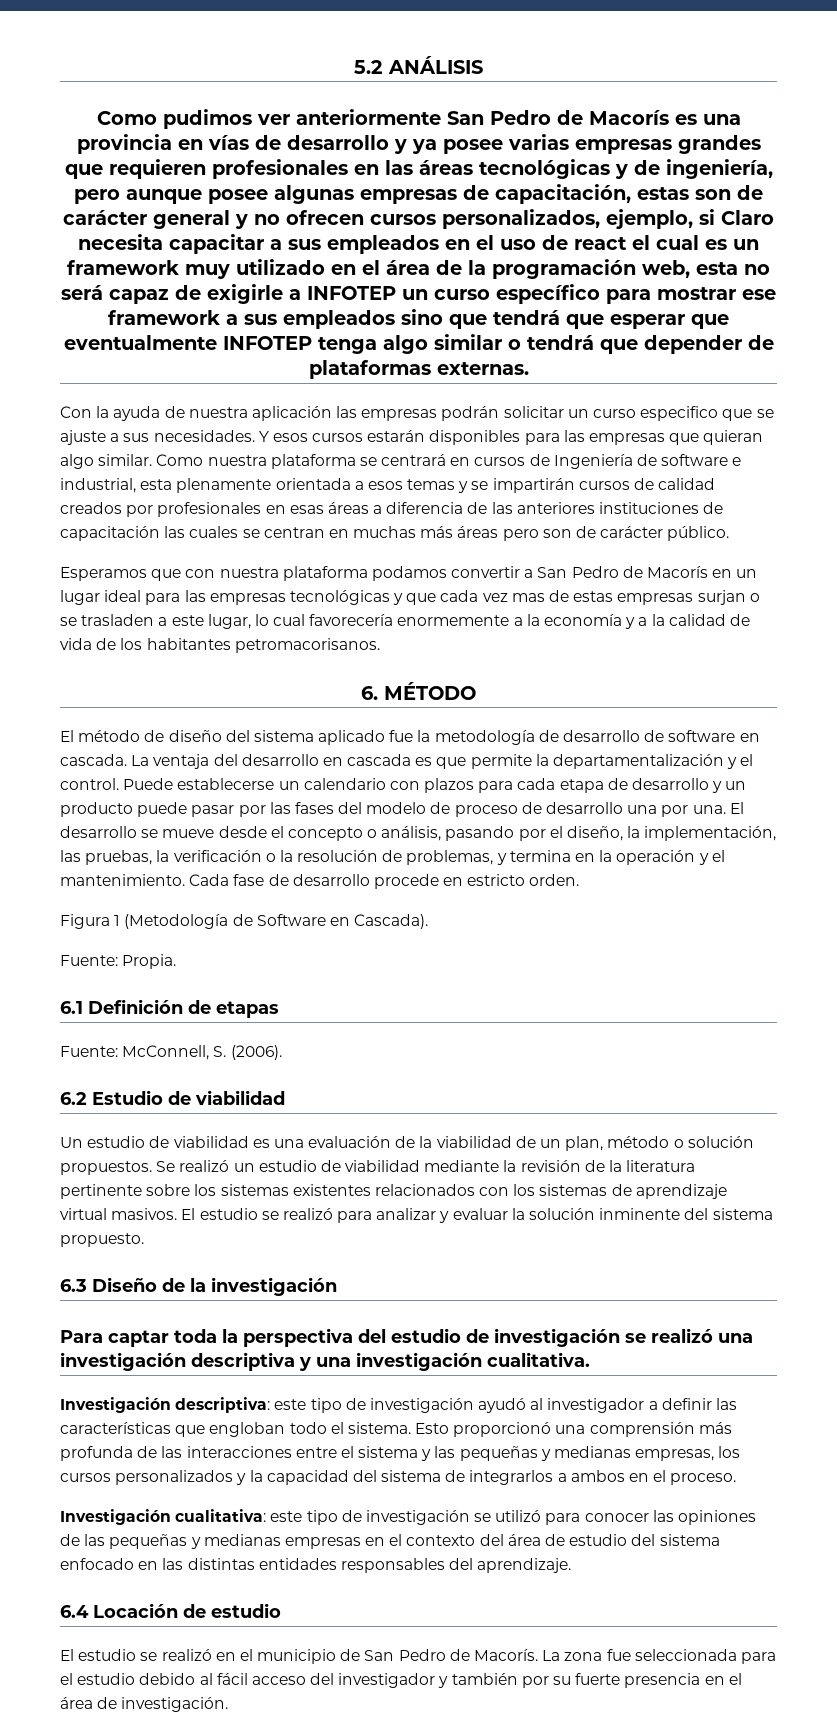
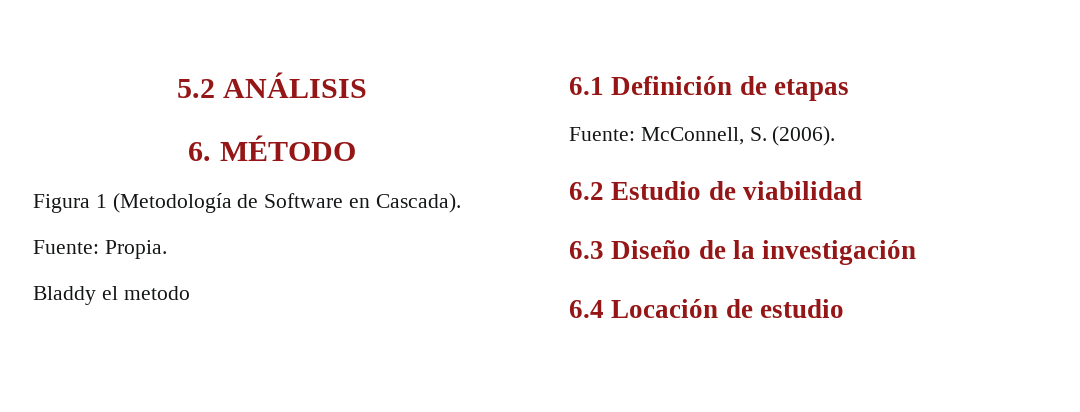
- Como pudimos ver anteriormente San Pedro de Macorís es una provincia en vías de desarrollo y ya posee varias empresas grandes que requieren profesionales en las áreas tecnológicas y de ingeniería, pero aunque posee algunas empresas de capacitación, estas son de carácter general y no ofrecen cursos personalizados, ejemplo, si Claro necesita capacitar a sus empleados en el uso de react el cual es un framework muy utilizado en el área de la programación web, esta no será capaz de exigirle a INFOTEP un curso específico para mostrar ese framework a sus empleados sino que tendrá que esperar que eventualmente INFOTEP tenga algo similar o tendrá que depender de plataformas externas.
- Con la ayuda de nuestra aplicación las empresas podrán solicitar un curso especifico que se ajuste a sus necesidades. Y esos cursos estarán disponibles para las empresas que quieran algo similar. Como nuestra plataforma se centrará en cursos de Ingeniería de software e industrial, esta plenamente orientada a esos temas y se impartirán cursos de calidad creados por profesionales en esas áreas a diferencia de las anteriores instituciones de capacitación las cuales se centran en muchas más áreas pero son de carácter público.
- Esperamos que con nuestra plataforma podamos convertir a San Pedro de Macorís en un lugar ideal para las empresas tecnológicas y que cada vez mas de estas empresas surjan o se trasladen a este lugar, lo cual favorecería enormemente a la economía y a la calidad de vida de los habitantes petromacorisanos.
  6. MÉTODO
- El método de diseño del sistema aplicado fue la metodología de desarrollo de software en cascada. La ventaja del desarrollo en cascada es que permite la departamentalización y el control. Puede establecerse un calendario con plazos para cada etapa de desarrollo y un producto puede pasar por las fases del modelo de proceso de desarrollo una por una. El desarrollo se mueve desde el concepto o análisis, pasando por el diseño, la implementación, las pruebas, la verificación o la resolución de problemas, y termina en la operación y el mantenimiento. Cada fase de desarrollo procede en estricto orden.
+ Bladdy el metodo
- Un estudio de viabilidad es una evaluación de la viabilidad de un plan, método o solución propuestos. Se realizó un estudio de viabilidad mediante la revisión de la literatura pertinente sobre los sistemas existentes relacionados con los sistemas de aprendizaje virtual masivos. El estudio se realizó para analizar y evaluar la solución inminente del sistema propuesto.
- Para captar toda la perspectiva del estudio de investigación se realizó una investigación descriptiva y una investigación cualitativa.
- Investigación descriptiva: este tipo de investigación ayudó al investigador a definir las características que engloban todo el sistema. Esto proporcionó una comprensión más profunda de las interacciones entre el sistema y las pequeñas y medianas empresas, los cursos personalizados y la capacidad del sistema de integrarlos a ambos en el proceso.
- Investigación cualitativa: este tipo de investigación se utilizó para conocer las opiniones de las pequeñas y medianas empresas en el contexto del área de estudio del sistema enfocado en las distintas entidades responsables del aprendizaje.
  6.4 Locación de estudio
- El estudio se realizó en el municipio de San Pedro de Macorís. La zona fue seleccionada para el estudio debido al fácil acceso del investigador y también por su fuerte presencia en el área de investigación.

